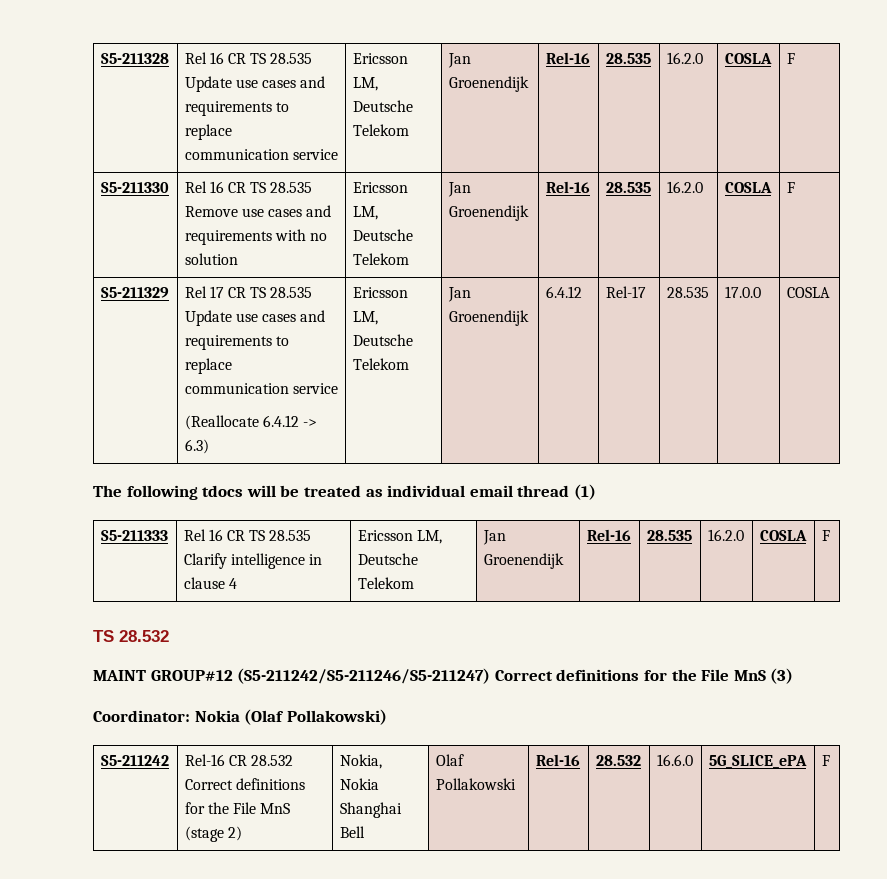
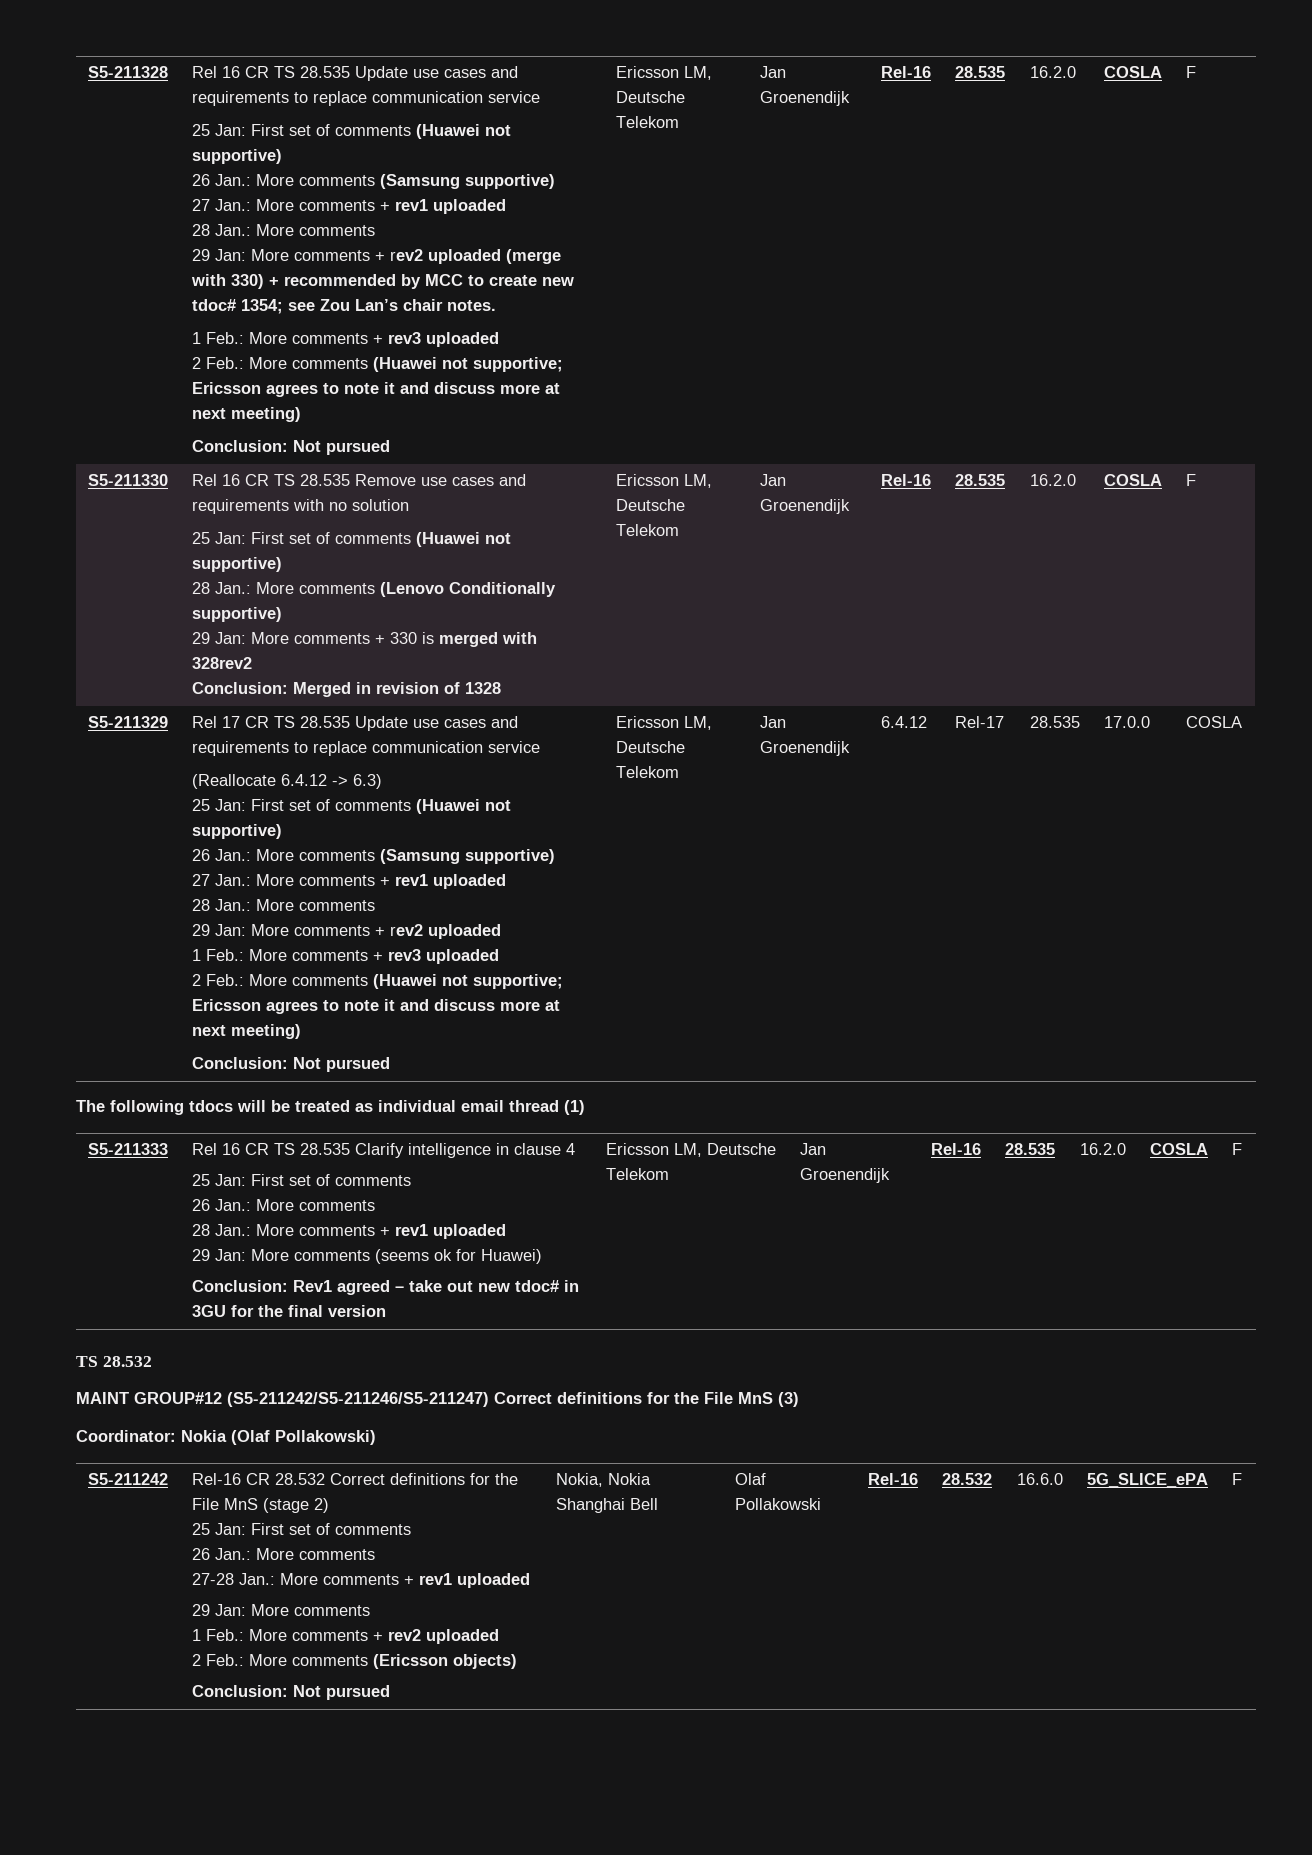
  Rel 16 CR TS 28.535 Update use cases and requirements to replace communication service
+ 25 Jan: First set of comments (Huawei not supportive)
+ 26 Jan.: More comments (Samsung supportive)
+ 27 Jan.: More comments + rev1 uploaded
+ 28 Jan.: More comments
+ 29 Jan: More comments + rev2 uploaded (merge with 330) + recommended by MCC to create new tdoc# 1354; see Zou Lan’s chair notes.
+ 1 Feb.: More comments + rev3 uploaded
+ 2 Feb.: More comments (Huawei not supportive; Ericsson agrees to note it and discuss more at next meeting)
+ Conclusion: Not pursued
  Rel 16 CR TS 28.535 Remove use cases and requirements with no solution
+ 25 Jan: First set of comments (Huawei not supportive)
+ 28 Jan.: More comments (Lenovo Conditionally supportive)
+ 29 Jan: More comments + 330 is merged with 328rev2
+ Conclusion: Merged in revision of 1328
  (Reallocate 6.4.12 -> 6.3)
+ 25 Jan: First set of comments (Huawei not supportive)
+ 26 Jan.: More comments (Samsung supportive)
+ 27 Jan.: More comments + rev1 uploaded
+ 28 Jan.: More comments
+ 29 Jan: More comments + rev2 uploaded
+ 1 Feb.: More comments + rev3 uploaded
+ 2 Feb.: More comments (Huawei not supportive; Ericsson agrees to note it and discuss more at next meeting)
+ Conclusion: Not pursued
  Rel 16 CR TS 28.535 Clarify intelligence in clause 4
+ 25 Jan: First set of comments
+ 26 Jan.: More comments
+ 28 Jan.: More comments + rev1 uploaded
+ 29 Jan: More comments (seems ok for Huawei)
+ Conclusion: Rev1 agreed – take out new tdoc# in 3GU for the final version
  Rel-16 CR 28.532 Correct definitions for the File MnS (stage 2)
+ 25 Jan: First set of comments
+ 26 Jan.: More comments
+ 27-28 Jan.: More comments + rev1 uploaded
+ 29 Jan: More comments
+ 1 Feb.: More comments + rev2 uploaded
+ 2 Feb.: More comments (Ericsson objects)
+ Conclusion: Not pursued

